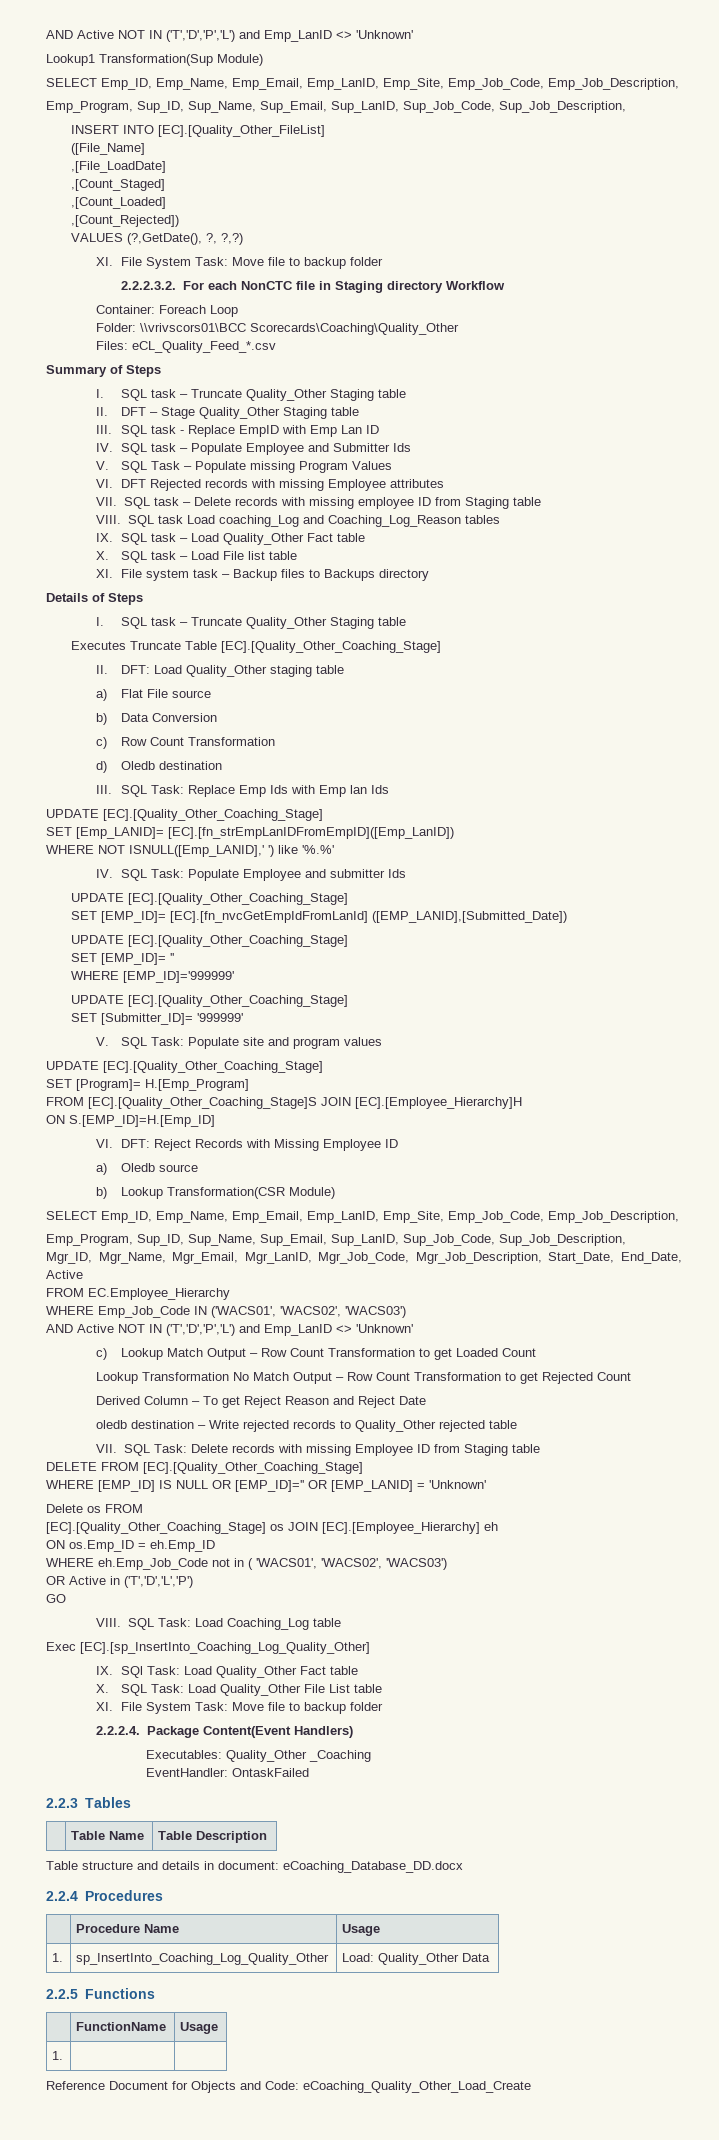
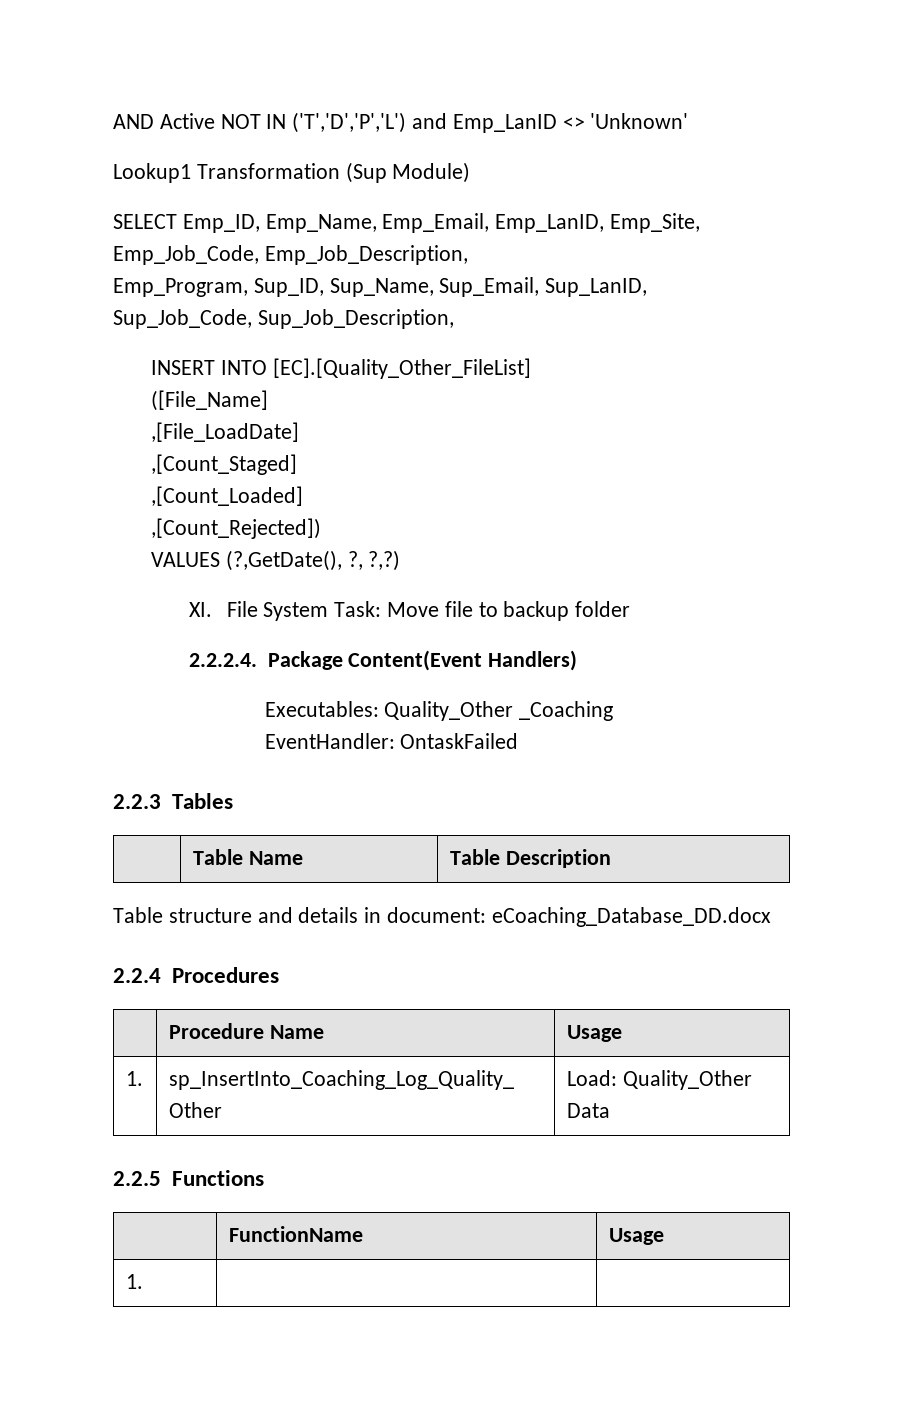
- Lookup1 Transformation(Sup Module)
+ Lookup1 Transformation (Sup Module)
- 2.2.2.3.2. For each NonCTC file in Staging directory Workflow
- Container: Foreach Loop
- Folder: \\vrivscors01\BCC Scorecards\Coaching\Quality_Other
- Files: eCL_Quality_Feed_*.csv
- Summary of Steps
- I. SQL task – Truncate Quality_Other Staging table
- II. DFT – Stage Quality_Other Staging table
- III. SQL task - Replace EmpID with Emp Lan ID
- IV. SQL task – Populate Employee and Submitter Ids
- V. SQL Task – Populate missing Program Values
- VI. DFT Rejected records with missing Employee attributes
- VII. SQL task – Delete records with missing employee ID from Staging table
- VIII. SQL task Load coaching_Log and Coaching_Log_Reason tables
- IX. SQL task – Load Quality_Other Fact table
- X. SQL task – Load File list table
- XI. File system task – Backup files to Backups directory
- Details of Steps
- I. SQL task – Truncate Quality_Other Staging table
- Executes Truncate Table [EC].[Quality_Other_Coaching_Stage]
- II. DFT: Load Quality_Other staging table
- a) Flat File source
- b) Data Conversion
- c) Row Count Transformation
- d) Oledb destination
- III. SQL Task: Replace Emp Ids with Emp lan Ids
- UPDATE [EC].[Quality_Other_Coaching_Stage]
- SET [Emp_LANID]= [EC].[fn_strEmpLanIDFromEmpID]([Emp_LanID])
- WHERE NOT ISNULL([Emp_LANID],' ') like '%.%'
- IV. SQL Task: Populate Employee and submitter Ids
- UPDATE [EC].[Quality_Other_Coaching_Stage]
- SET [EMP_ID]= [EC].[fn_nvcGetEmpIdFromLanId] ([EMP_LANID],[Submitted_Date])
- UPDATE [EC].[Quality_Other_Coaching_Stage]
- SET [EMP_ID]= ''
- WHERE [EMP_ID]='999999'
- UPDATE [EC].[Quality_Other_Coaching_Stage]
- SET [Submitter_ID]= '999999'
- V. SQL Task: Populate site and program values
- UPDATE [EC].[Quality_Other_Coaching_Stage]
- SET [Program]= H.[Emp_Program]
- FROM [EC].[Quality_Other_Coaching_Stage]S JOIN [EC].[Employee_Hierarchy]H
- ON S.[EMP_ID]=H.[Emp_ID]
- VI. DFT: Reject Records with Missing Employee ID
- a) Oledb source
- b) Lookup Transformation(CSR Module)
- SELECT Emp_ID, Emp_Name, Emp_Email, Emp_LanID, Emp_Site, Emp_Job_Code, Emp_Job_Description,
- Emp_Program, Sup_ID, Sup_Name, Sup_Email, Sup_LanID, Sup_Job_Code, Sup_Job_Description,
- Mgr_ID, Mgr_Name, Mgr_Email, Mgr_LanID, Mgr_Job_Code, Mgr_Job_Description, Start_Date, End_Date, Active
- FROM EC.Employee_Hierarchy
- WHERE Emp_Job_Code IN ('WACS01', 'WACS02', 'WACS03')
- AND Active NOT IN ('T','D','P','L') and Emp_LanID <> 'Unknown'
- c) Lookup Match Output – Row Count Transformation to get Loaded Count
- Lookup Transformation No Match Output – Row Count Transformation to get Rejected Count
- Derived Column – To get Reject Reason and Reject Date
- oledb destination – Write rejected records to Quality_Other rejected table
- VII. SQL Task: Delete records with missing Employee ID from Staging table
- DELETE FROM [EC].[Quality_Other_Coaching_Stage]
- WHERE [EMP_ID] IS NULL OR [EMP_ID]='' OR [EMP_LANID] = 'Unknown'
- Delete os FROM
- [EC].[Quality_Other_Coaching_Stage] os JOIN [EC].[Employee_Hierarchy] eh
- ON os.Emp_ID = eh.Emp_ID
- WHERE eh.Emp_Job_Code not in ( 'WACS01', 'WACS02', 'WACS03')
- OR Active in ('T','D','L','P')
- GO
- VIII. SQL Task: Load Coaching_Log table
- Exec [EC].[sp_InsertInto_Coaching_Log_Quality_Other]
- IX. SQl Task: Load Quality_Other Fact table
- X. SQL Task: Load Quality_Other File List table
- XI. File System Task: Move file to backup folder
- Reference Document for Objects and Code: eCoaching_Quality_Other_Load_Create

